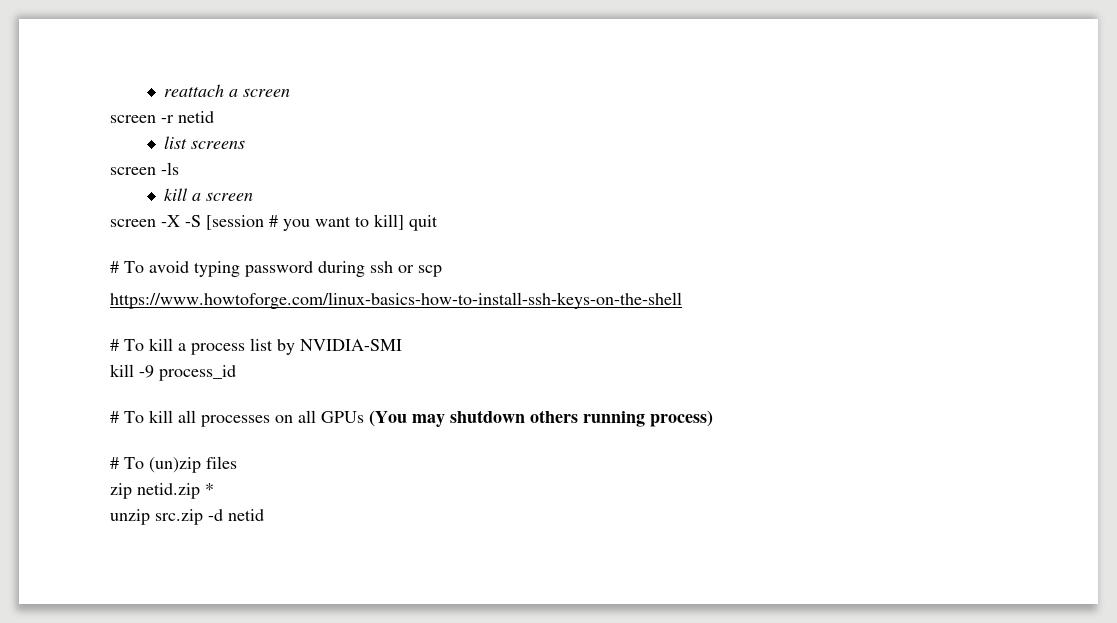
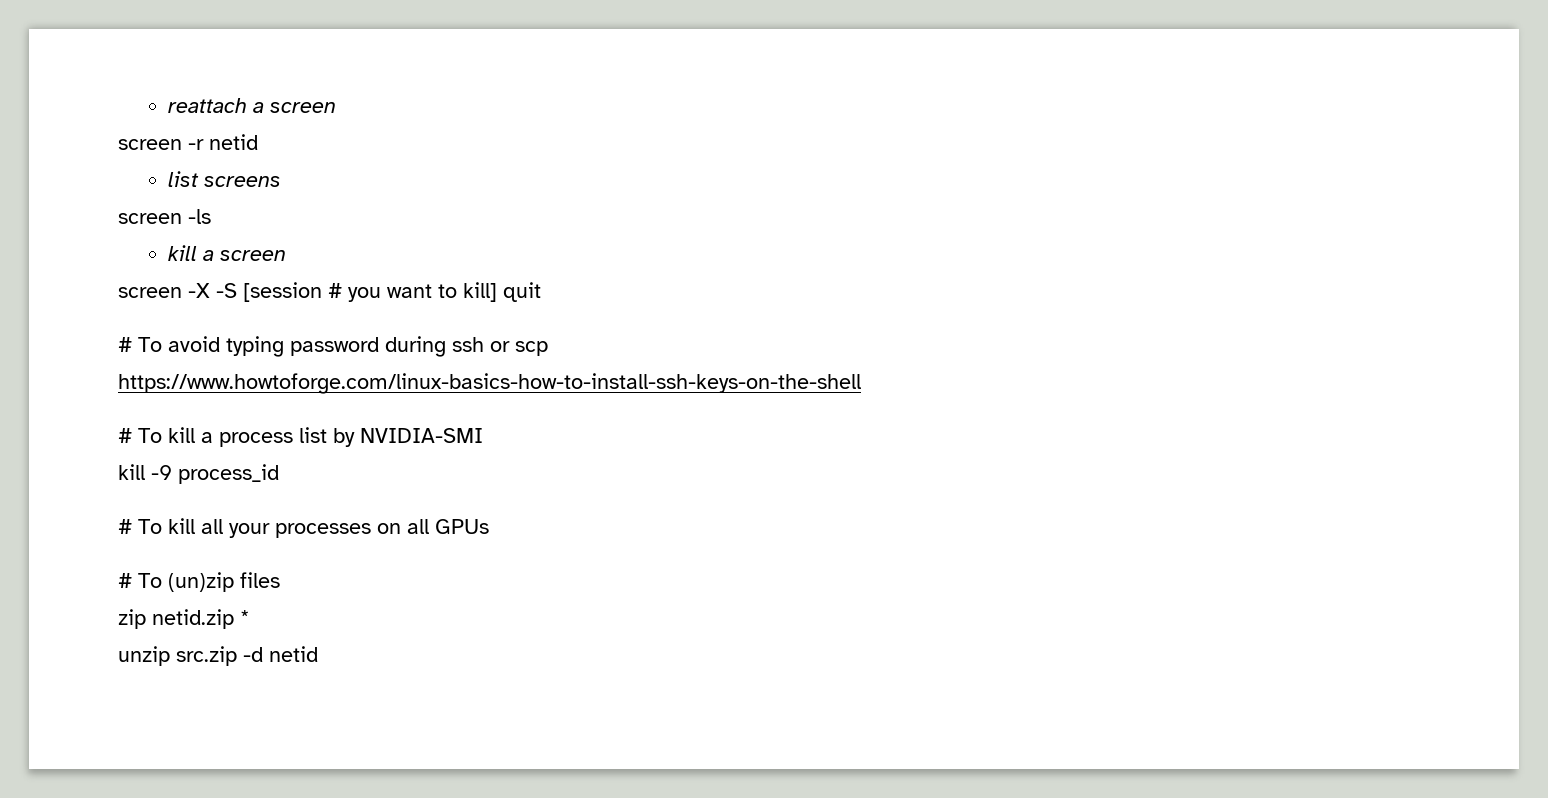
- # To kill all processes on all GPUs (You may shutdown others running process)
+ # To kill all your processes on all GPUs

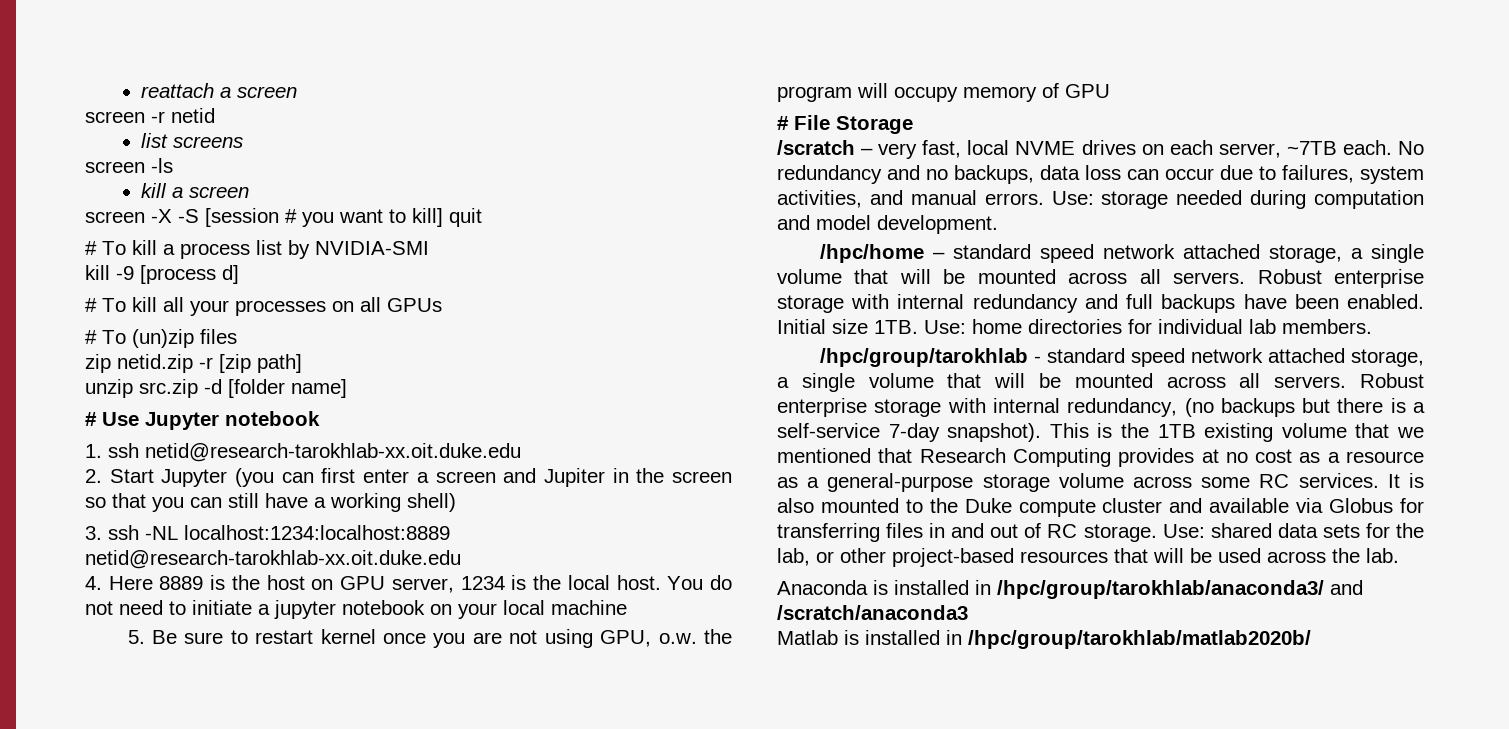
- # To avoid typing password during ssh or scp
- https://www.howtoforge.com/linux-basics-how-to-install-ssh-keys-on-the-shell
- kill -9 process_id
+ kill -9 [process d]
- zip netid.zip *
+ zip netid.zip -r [zip path]
- unzip src.zip -d netid
+ unzip src.zip -d [folder name]
+ # Use Jupyter notebook
+ 1. ssh netid@research-tarokhlab-xx.oit.duke.edu
+ 2. Start Jupyter (you can first enter a screen and Jupiter in the screen so that you can still have a working shell)
+ 3. ssh -NL localhost:1234:localhost:8889 netid@research-tarokhlab-xx.oit.duke.edu
+ 4. Here 8889 is the host on GPU server, 1234 is the local host. You do not need to initiate a jupyter notebook on your local machine
+ 5. Be sure to restart kernel once you are not using GPU, o.w. the program will occupy memory of GPU
+ # File Storage
+ /scratch – very fast, local NVME drives on each server, ~7TB each. No redundancy and no backups, data loss can occur due to failures, system activities, and manual errors. Use: storage needed during computation and model development.
+ /hpc/home – standard speed network attached storage, a single volume that will be mounted across all servers. Robust enterprise storage with internal redundancy and full backups have been enabled. Initial size 1TB. Use: home directories for individual lab members.
+ /hpc/group/tarokhlab - standard speed network attached storage, a single volume that will be mounted across all servers. Robust enterprise storage with internal redundancy, (no backups but there is a self-service 7-day snapshot). This is the 1TB existing volume that we mentioned that Research Computing provides at no cost as a resource as a general-purpose storage volume across some RC services. It is also mounted to the Duke compute cluster and available via Globus for transferring files in and out of RC storage. Use: shared data sets for the lab, or other project-based resources that will be used across the lab.
+ Anaconda is installed in /hpc/group/tarokhlab/anaconda3/ and /scratch/anaconda3
+ Matlab is installed in /hpc/group/tarokhlab/matlab2020b/

